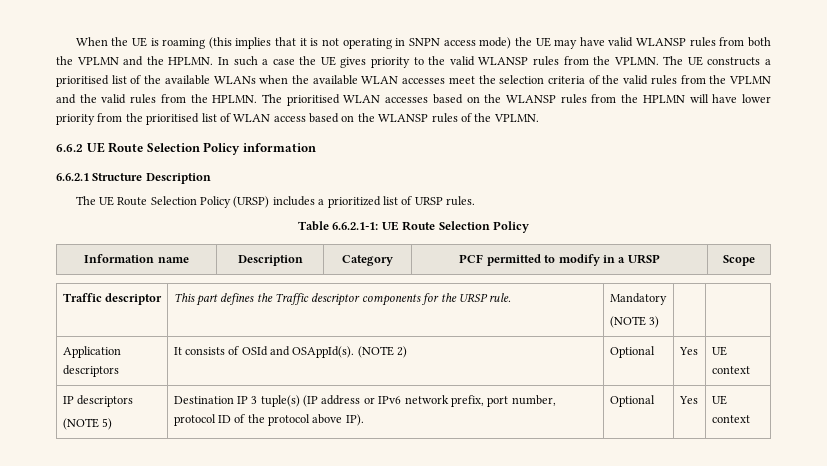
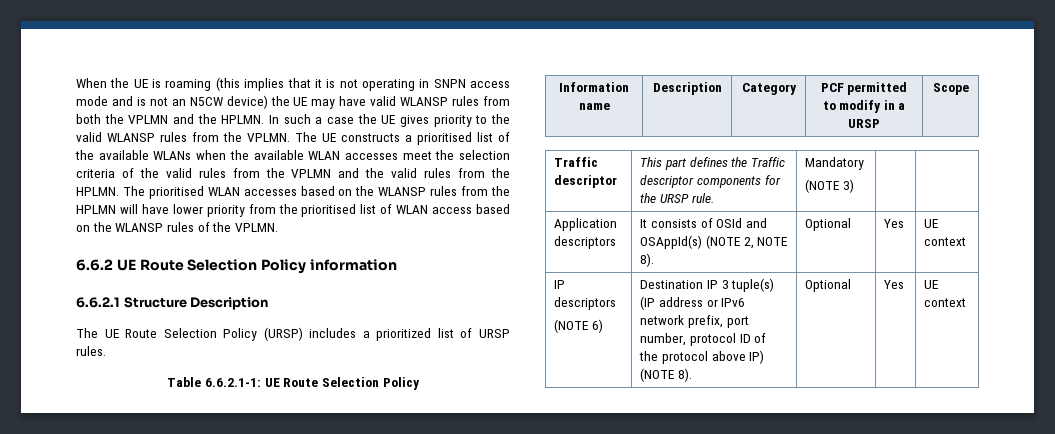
- When the UE is roaming (this implies that it is not operating in SNPN access mode) the UE may have valid WLANSP rules from both the VPLMN and the HPLMN.
+ When the UE is roaming (this implies that it is not operating in SNPN access mode and is not an N5CW device) the UE may have valid WLANSP rules from both the VPLMN and the HPLMN.
- Application descriptors | It consists of OSId and OSAppId(s). (NOTE 2) | Optional | Yes | UE context
+ Application descriptors | It consists of OSId and OSAppId(s) (NOTE 2, NOTE 8). | Optional | Yes | UE context
  IP descriptors
- (NOTE 5) | Destination IP 3 tuple(s) (IP address or IPv6 network prefix, port number, protocol ID of the protocol above IP). | Optional | Yes | UE context
+ (NOTE 6) | Destination IP 3 tuple(s) (IP address or IPv6 network prefix, port number, protocol ID of the protocol above IP) (NOTE 8). | Optional | Yes | UE context

